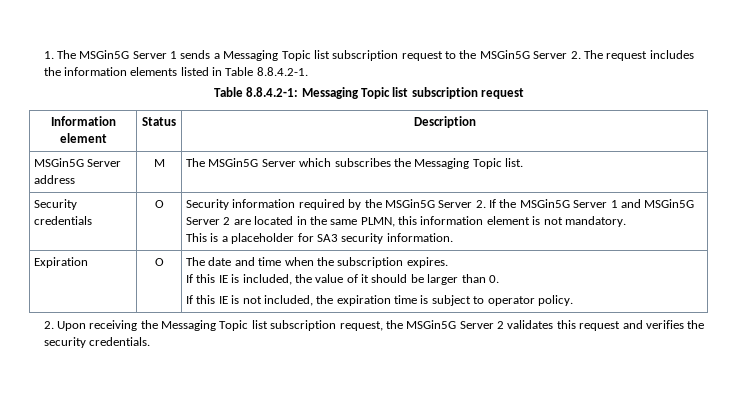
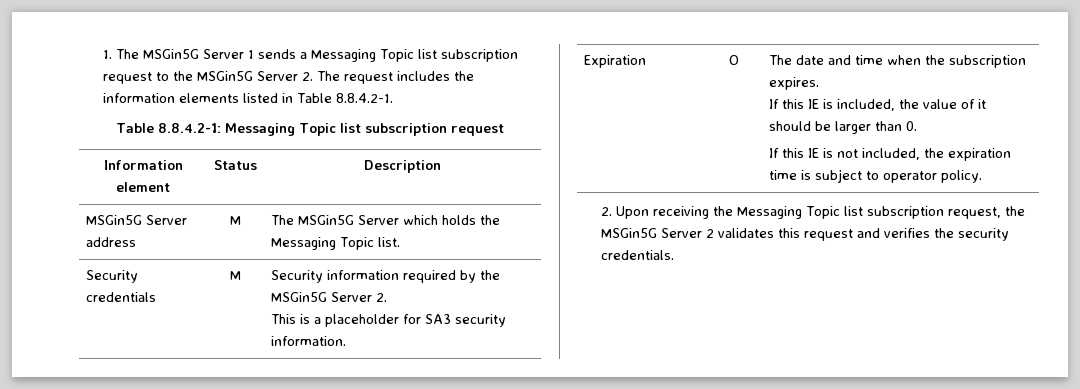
- MSGin5G Server address | M | The MSGin5G Server which subscribes the Messaging Topic list.
+ MSGin5G Server address | M | The MSGin5G Server which holds the Messaging Topic list.
- Security credentials | O | Security information required by the MSGin5G Server 2. If the MSGin5G Server 1 and MSGin5G Server 2 are located in the same PLMN, this information element is not mandatory.
+ Security credentials | M | Security information required by the MSGin5G Server 2.

